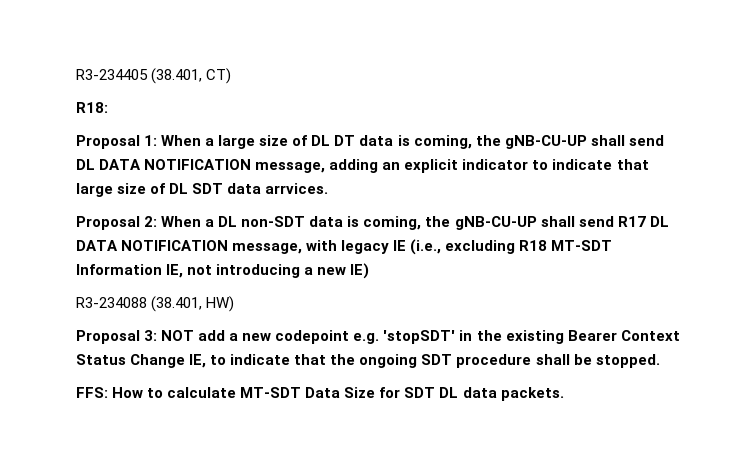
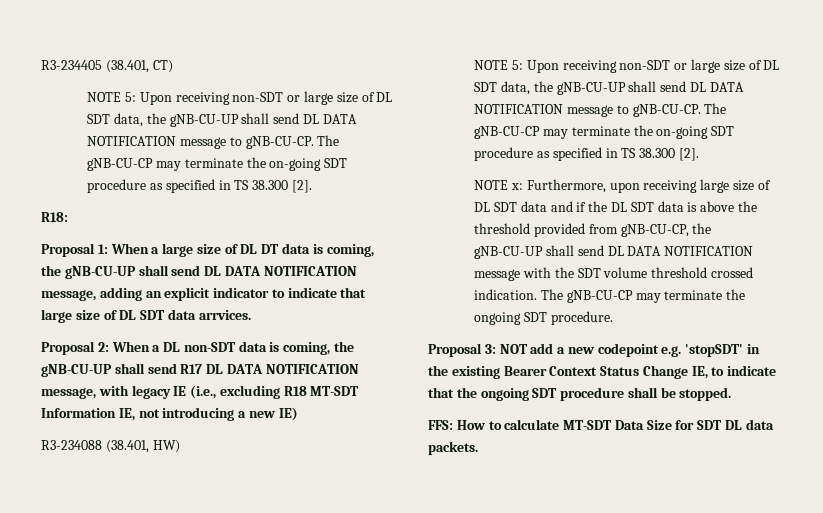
  R3-234405 (38.401, CT)
+ NOTE 5: Upon receiving non-SDT or large size of DL SDT data, the gNB-CU-UP shall send DL DATA NOTIFICATION message to gNB-CU-CP. The gNB-CU-CP may terminate the on-going SDT procedure as specified in TS 38.300 [2].
  R3-234088 (38.401, HW)
+ NOTE 5: Upon receiving non-SDT or large size of DL SDT data, the gNB-CU-UP shall send DL DATA NOTIFICATION message to gNB-CU-CP. The gNB-CU-CP may terminate the on-going SDT procedure as specified in TS 38.300 [2].
+ NOTE x: Furthermore, upon receiving large size of DL SDT data and if the DL SDT data is above the threshold provided from gNB-CU-CP, the gNB-CU-UP shall send DL DATA NOTIFICATION message with the SDT volume threshold crossed indication. The gNB-CU-CP may terminate the ongoing SDT procedure.

